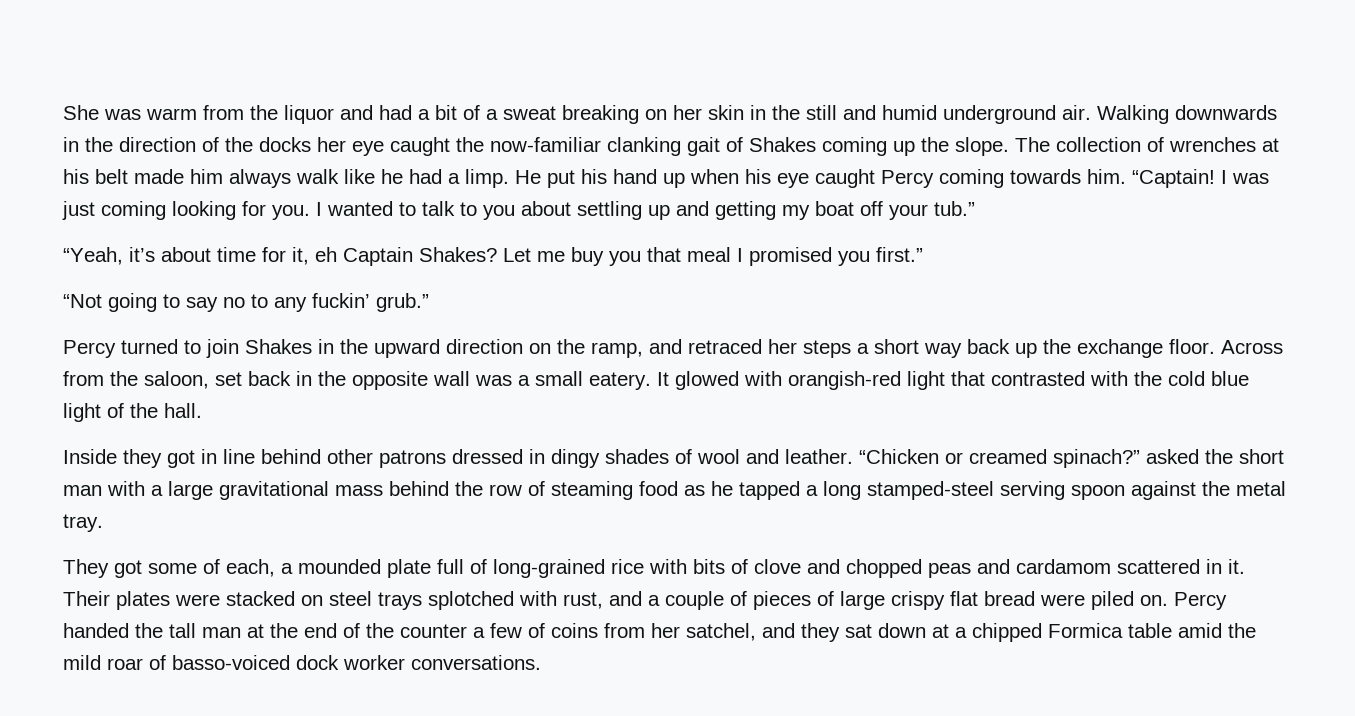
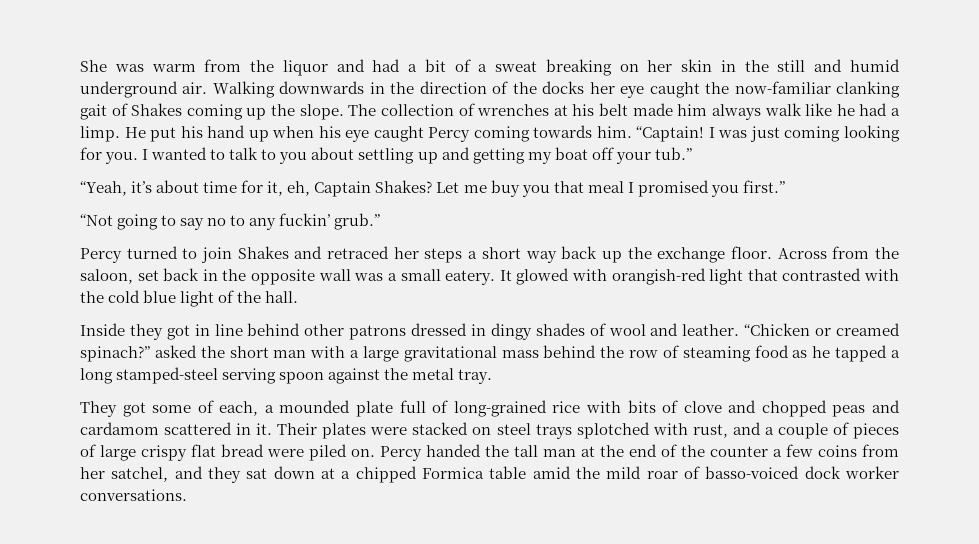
- “Yeah, it’s about time for it, eh Captain Shakes?
+ “Yeah, it’s about time for it, eh, Captain Shakes?
- Percy turned to join Shakes in the upward direction on the ramp, and retraced her steps a short way back up the exchange floor.
+ Percy turned to join Shakes and retraced her steps a short way back up the exchange floor.
- Percy handed the tall man at the end of the counter a few of coins from her satchel, and they sat down at a chipped Formica table amid the mild roar of basso-voiced dock worker conversations.
+ Percy handed the tall man at the end of the counter a few coins from her satchel, and they sat down at a chipped Formica table amid the mild roar of basso-voiced dock worker conversations.

